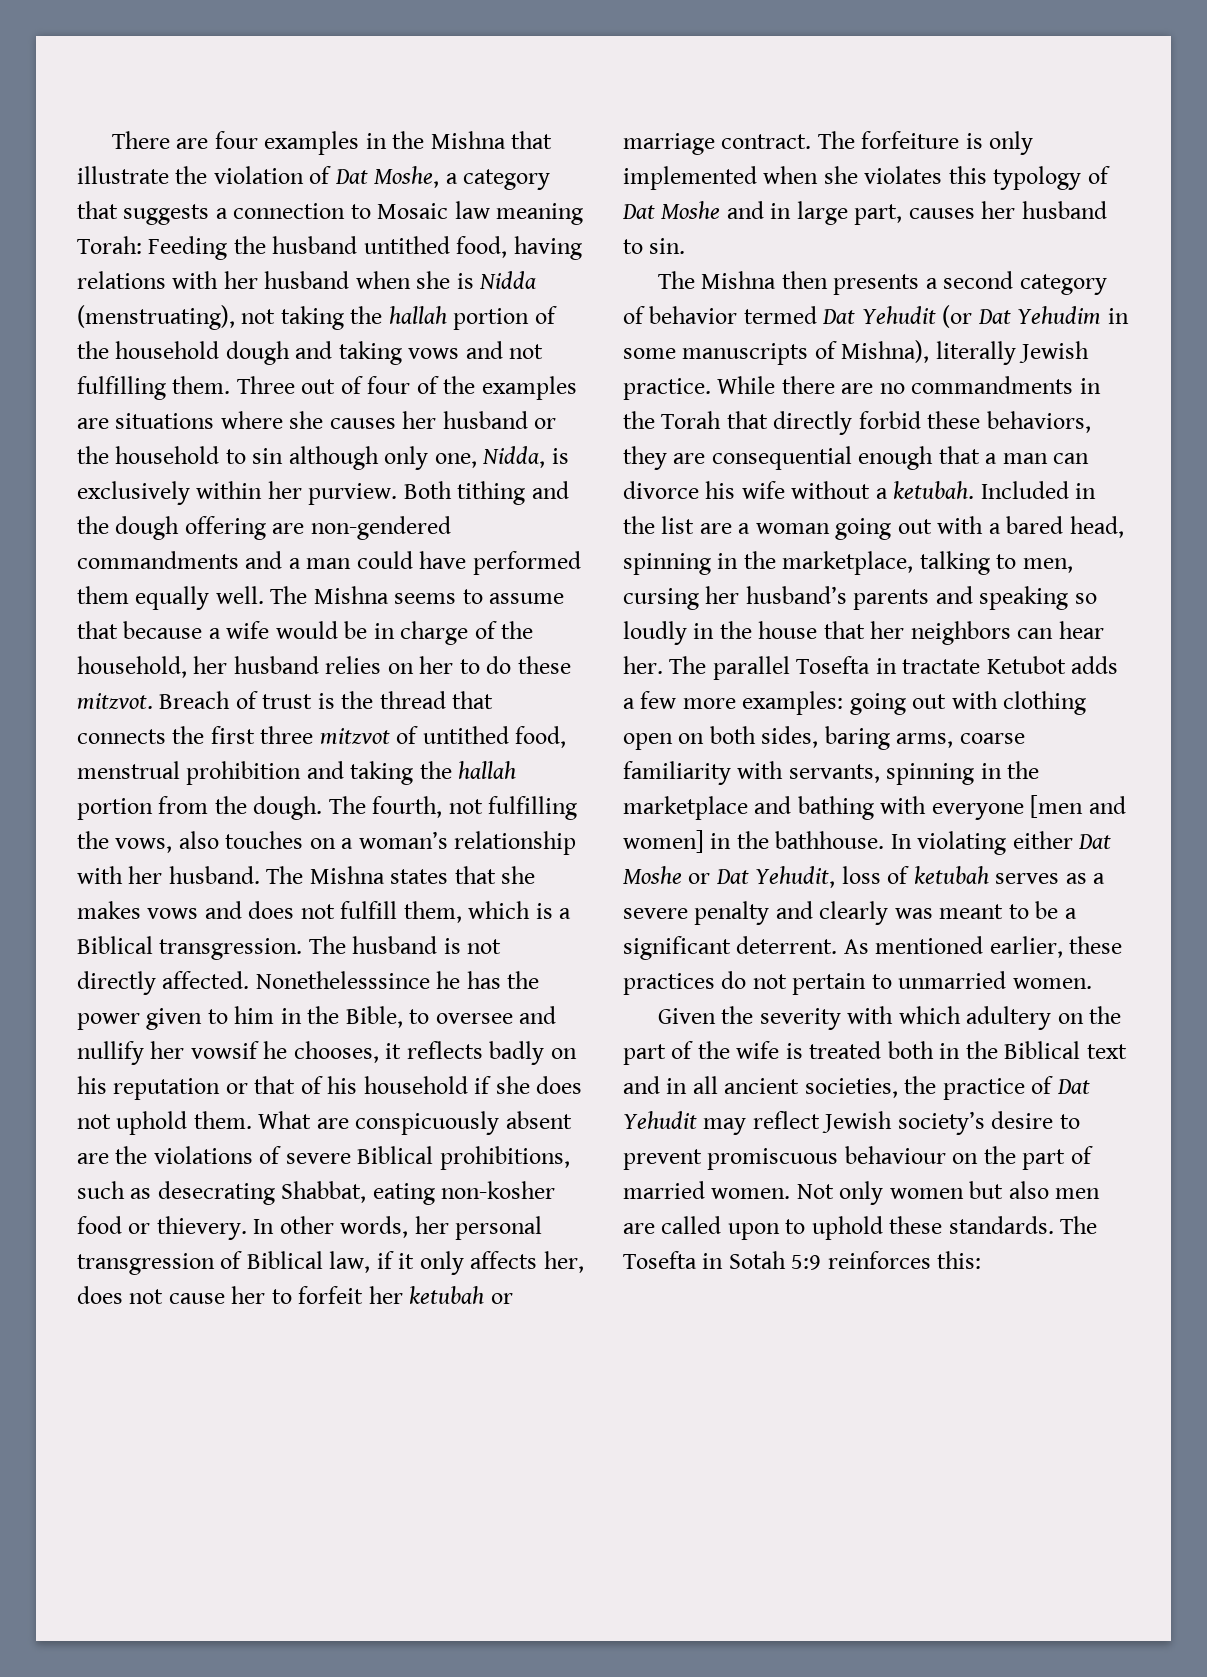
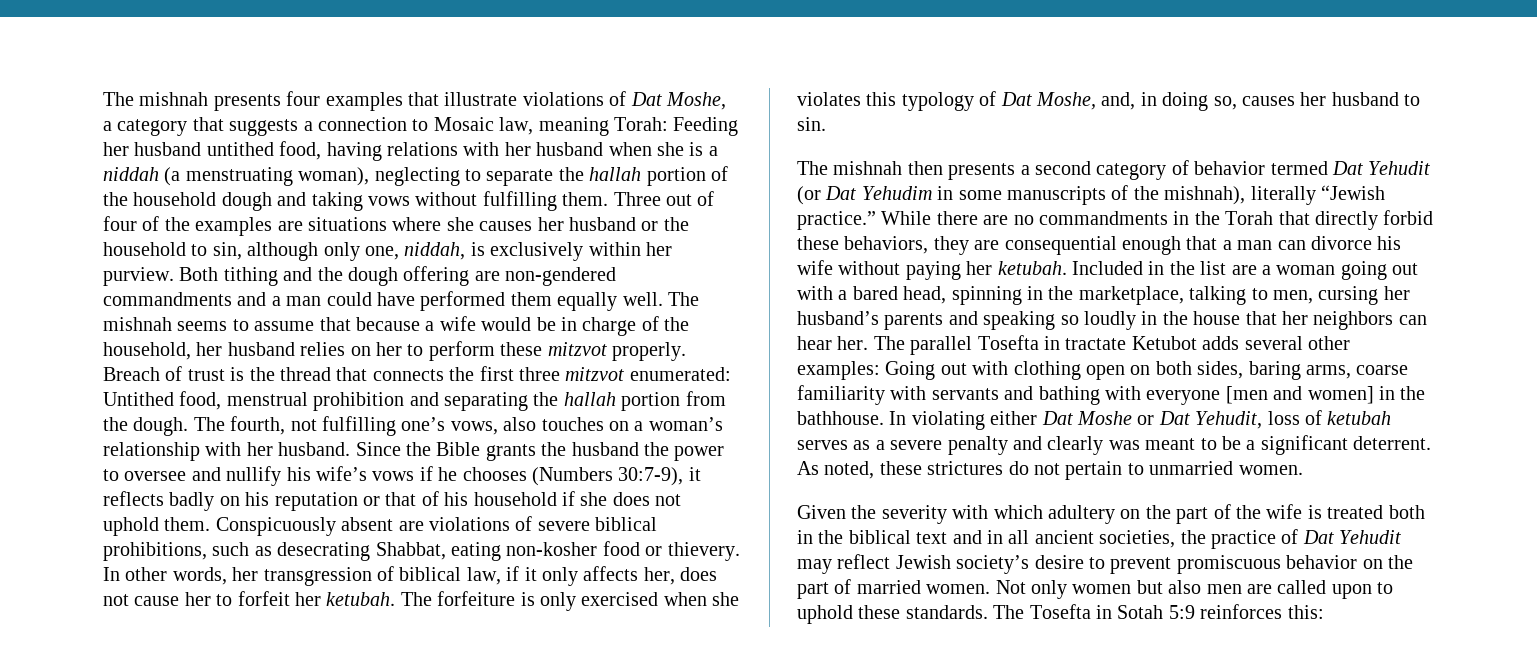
- There are four examples in the Mishna that illustrate the violation of Dat Moshe, a category that suggests a connection to Mosaic law meaning Torah: Feeding the husband untithed food, having relations with her husband when she is Nidda (menstruating), not taking the hallah portion of the household dough and taking vows and not fulfilling them.
+ The mishnah presents four examples that illustrate violations of Dat Moshe, a category that suggests a connection to Mosaic law, meaning Torah: Feeding her husband untithed food, having relations with her husband when she is a niddah (a menstruating woman), neglecting to separate the hallah portion of the household dough and taking vows without fulfilling them.
- Three out of four of the examples are situations where she causes her husband or the household to sin although only one, Nidda, is exclusively within her purview.
+ Three out of four of the examples are situations where she causes her husband or the household to sin, although only one, niddah, is exclusively within her purview.
- The Mishna seems to assume that because a wife would be in charge of the household, her husband relies on her to do these mitzvot.
+ The mishnah seems to assume that because a wife would be in charge of the household, her husband relies on her to perform these mitzvot properly.
- Breach of trust is the thread that connects the first three mitzvot of untithed food, menstrual prohibition and taking the hallah portion from the dough.
+ Breach of trust is the thread that connects the first three mitzvot enumerated: Untithed food, menstrual prohibition and separating the hallah portion from the dough.
- The fourth, not fulfilling the vows, also touches on a woman’s relationship with her husband.
+ The fourth, not fulfilling one’s vows, also touches on a woman’s relationship with her husband.
- The Mishna states that she makes vows and does not fulfill them, which is a Biblical transgression. The husband is not directly affected. Nonethelesssince he has the power given to him in the Bible, to oversee and nullify her vowsif he chooses, it reflects badly on his reputation or that of his household if she does not uphold them.
+ Since the Bible grants the husband the power to oversee and nullify his wife’s vows if he chooses (Numbers 30:7-9), it reflects badly on his reputation or that of his household if she does not uphold them.
- What are conspicuously absent are the violations of severe Biblical prohibitions, such as desecrating Shabbat, eating non-kosher food or thievery.
+ Conspicuously absent are violations of severe biblical prohibitions, such as desecrating Shabbat, eating non-kosher food or thievery.
- In other words, her personal transgression of Biblical law, if it only affects her, does not cause her to forfeit her ketubah or marriage contract.
+ In other words, her transgression of biblical law, if it only affects her, does not cause her to forfeit her ketubah.
- The forfeiture is only implemented when she violates this typology of Dat Moshe and in large part, causes her husband to sin.
+ The forfeiture is only exercised when she violates this typology of Dat Moshe, and, in doing so, causes her husband to sin.
- The Mishna then presents a second category of behavior termed Dat Yehudit (or Dat Yehudim in some manuscripts of Mishna), literally Jewish practice.
+ The mishnah then presents a second category of behavior termed Dat Yehudit (or Dat Yehudim in some manuscripts of the mishnah), literally “Jewish practice.”
- While there are no commandments in the Torah that directly forbid these behaviors, they are consequential enough that a man can divorce his wife without a ketubah.
+ While there are no commandments in the Torah that directly forbid these behaviors, they are consequential enough that a man can divorce his wife without paying her ketubah.
- The parallel Tosefta in tractate Ketubot adds a few more examples: going out with clothing open on both sides, baring arms, coarse familiarity with servants, spinning in the marketplace and bathing with everyone [men and women] in the bathhouse.
+ The parallel Tosefta in tractate Ketubot adds several other examples: Going out with clothing open on both sides, baring arms, coarse familiarity with servants and bathing with everyone [men and women] in the bathhouse.
- As mentioned earlier, these practices do not pertain to unmarried women.
+ As noted, these strictures do not pertain to unmarried women.
- Given the severity with which adultery on the part of the wife is treated both in the Biblical text and in all ancient societies, the practice of Dat Yehudit may reflect Jewish society’s desire to prevent promiscuous behaviour on the part of married women.
+ Given the severity with which adultery on the part of the wife is treated both in the biblical text and in all ancient societies, the practice of Dat Yehudit may reflect Jewish society’s desire to prevent promiscuous behavior on the part of married women.

